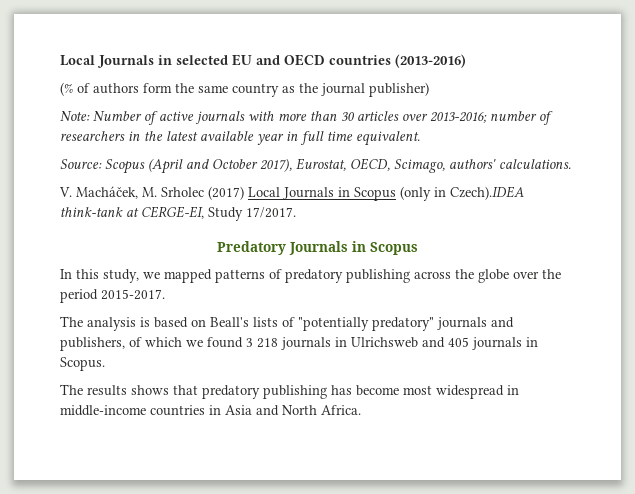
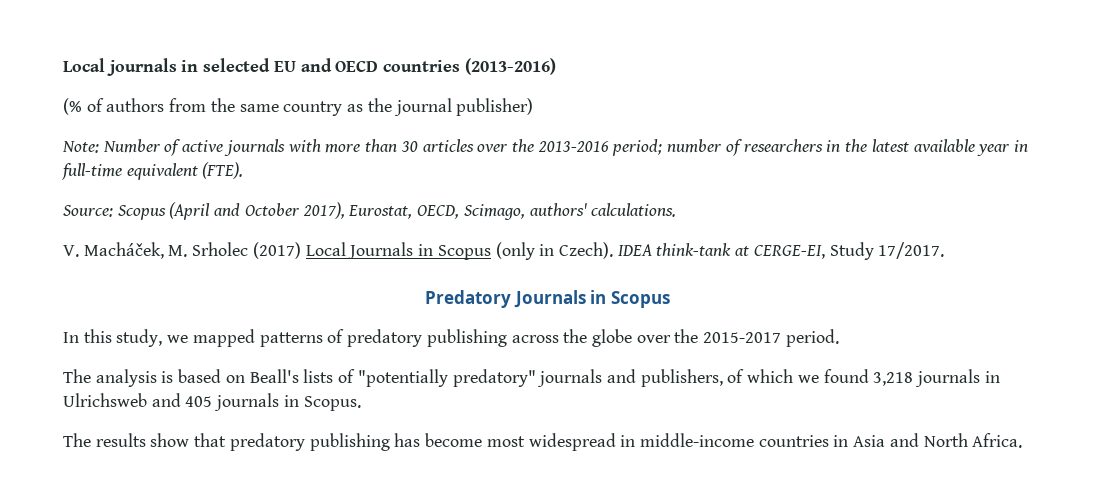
- Local Journals in selected EU and OECD countries (2013-2016)
+ Local journals in selected EU and OECD countries (2013-2016)
- (% of authors form the same country as the journal publisher)
+ (% of authors from the same country as the journal publisher)
- Note: Number of active journals with more than 30 articles over 2013-2016; number of researchers in the latest available year in full time equivalent.
+ Note: Number of active journals with more than 30 articles over the 2013-2016 period; number of researchers in the latest available year in full-time equivalent (FTE).
- V. Macháček, M. Srholec (2017) Local Journals in Scopus (only in Czech).IDEA think-tank at CERGE-EI, Study 17/2017.
+ V. Macháček, M. Srholec (2017) Local Journals in Scopus (only in Czech). IDEA think-tank at CERGE-EI, Study 17/2017.
- In this study, we mapped patterns of predatory publishing across the globe over the period 2015-2017.
+ In this study, we mapped patterns of predatory publishing across the globe over the 2015-2017 period.
- The analysis is based on Beall's lists of "potentially predatory" journals and publishers, of which we found 3 218 journals in Ulrichsweb and 405 journals in Scopus.
+ The analysis is based on Beall's lists of "potentially predatory" journals and publishers, of which we found 3,218 journals in Ulrichsweb and 405 journals in Scopus.
- The results shows that predatory publishing has become most widespread in middle-income countries in Asia and North Africa.
+ The results show that predatory publishing has become most widespread in middle-income countries in Asia and North Africa.

